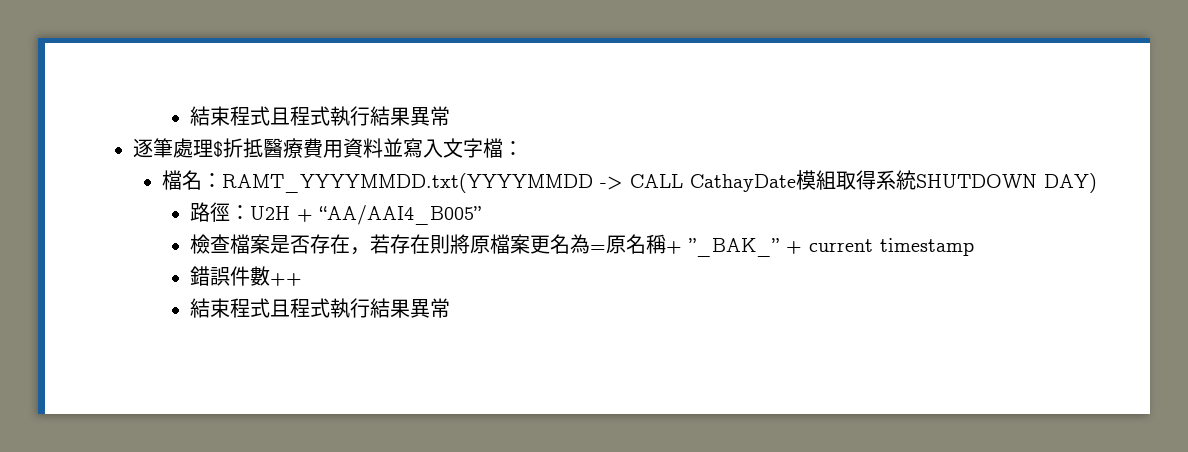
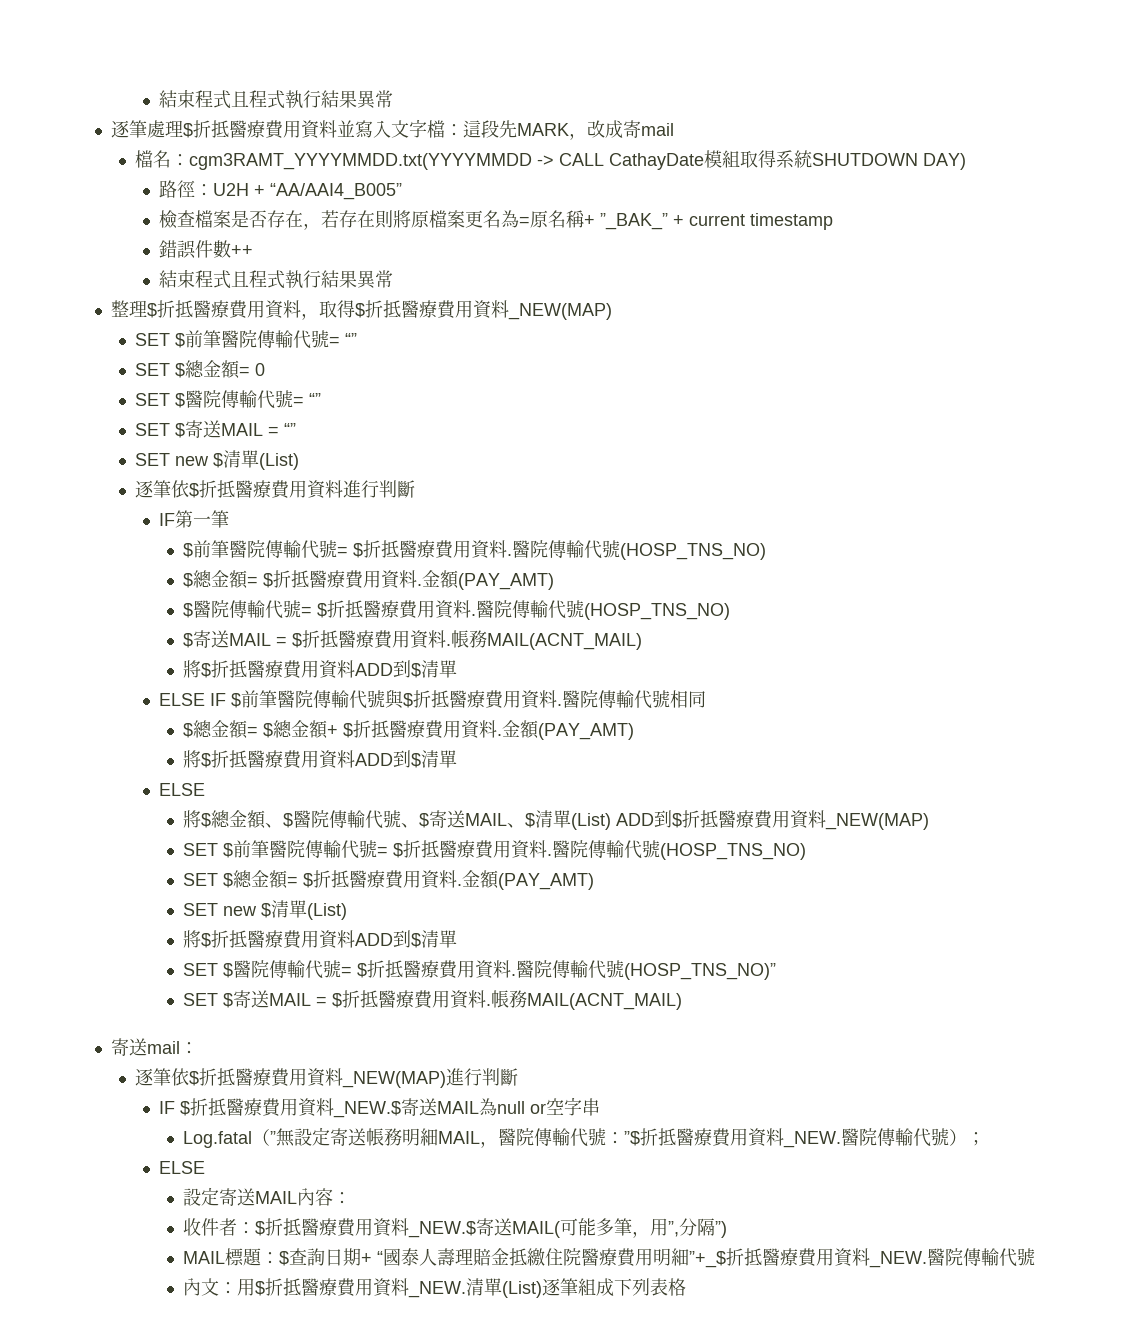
- 逐筆處理$折抵醫療費用資料並寫入文字檔：
+ 逐筆處理$折抵醫療費用資料並寫入文字檔：這段先MARK，改成寄mail
- 檔名：RAMT_YYYYMMDD.txt(YYYYMMDD -> CALL CathayDate模組取得系統SHUTDOWN DAY)
+ 檔名：cgm3RAMT_YYYYMMDD.txt(YYYYMMDD -> CALL CathayDate模組取得系統SHUTDOWN DAY)
+ 整理$折抵醫療費用資料，取得$折抵醫療費用資料_NEW(MAP)
+ SET $前筆醫院傳輸代號= “”
+ SET $總金額= 0
+ SET $醫院傳輸代號= “”
+ SET $寄送MAIL = “”
+ SET new $清單(List)
+ 逐筆依$折抵醫療費用資料進行判斷
+ IF第一筆
+ $前筆醫院傳輸代號= $折抵醫療費用資料.醫院傳輸代號(HOSP_TNS_NO)
+ $總金額= $折抵醫療費用資料.金額(PAY_AMT)
+ $醫院傳輸代號= $折抵醫療費用資料.醫院傳輸代號(HOSP_TNS_NO)
+ $寄送MAIL = $折抵醫療費用資料.帳務MAIL(ACNT_MAIL)
+ 將$折抵醫療費用資料ADD到$清單
+ ELSE IF $前筆醫院傳輸代號與$折抵醫療費用資料.醫院傳輸代號相同
+ $總金額= $總金額+ $折抵醫療費用資料.金額(PAY_AMT)
+ 將$折抵醫療費用資料ADD到$清單
+ ELSE
+ 將$總金額、$醫院傳輸代號、$寄送MAIL、$清單(List) ADD到$折抵醫療費用資料_NEW(MAP)
+ SET $前筆醫院傳輸代號= $折抵醫療費用資料.醫院傳輸代號(HOSP_TNS_NO)
+ SET $總金額= $折抵醫療費用資料.金額(PAY_AMT)
+ SET new $清單(List)
+ 將$折抵醫療費用資料ADD到$清單
+ SET $醫院傳輸代號= $折抵醫療費用資料.醫院傳輸代號(HOSP_TNS_NO)”
+ SET $寄送MAIL = $折抵醫療費用資料.帳務MAIL(ACNT_MAIL)
+ 寄送mail：
+ 逐筆依$折抵醫療費用資料_NEW(MAP)進行判斷
+ IF $折抵醫療費用資料_NEW.$寄送MAIL為null or空字串
+ Log.fatal（”無設定寄送帳務明細MAIL，醫院傳輸代號：”$折抵醫療費用資料_NEW.醫院傳輸代號）；
+ ELSE
+ 設定寄送MAIL內容：
+ 收件者：$折抵醫療費用資料_NEW.$寄送MAIL(可能多筆，用”,分隔”)
+ MAIL標題：$查詢日期+ “國泰人壽理賠金抵繳住院醫療費用明細”+_$折抵醫療費用資料_NEW.醫院傳輸代號
+ 內文：用$折抵醫療費用資料_NEW.清單(List)逐筆組成下列表格

